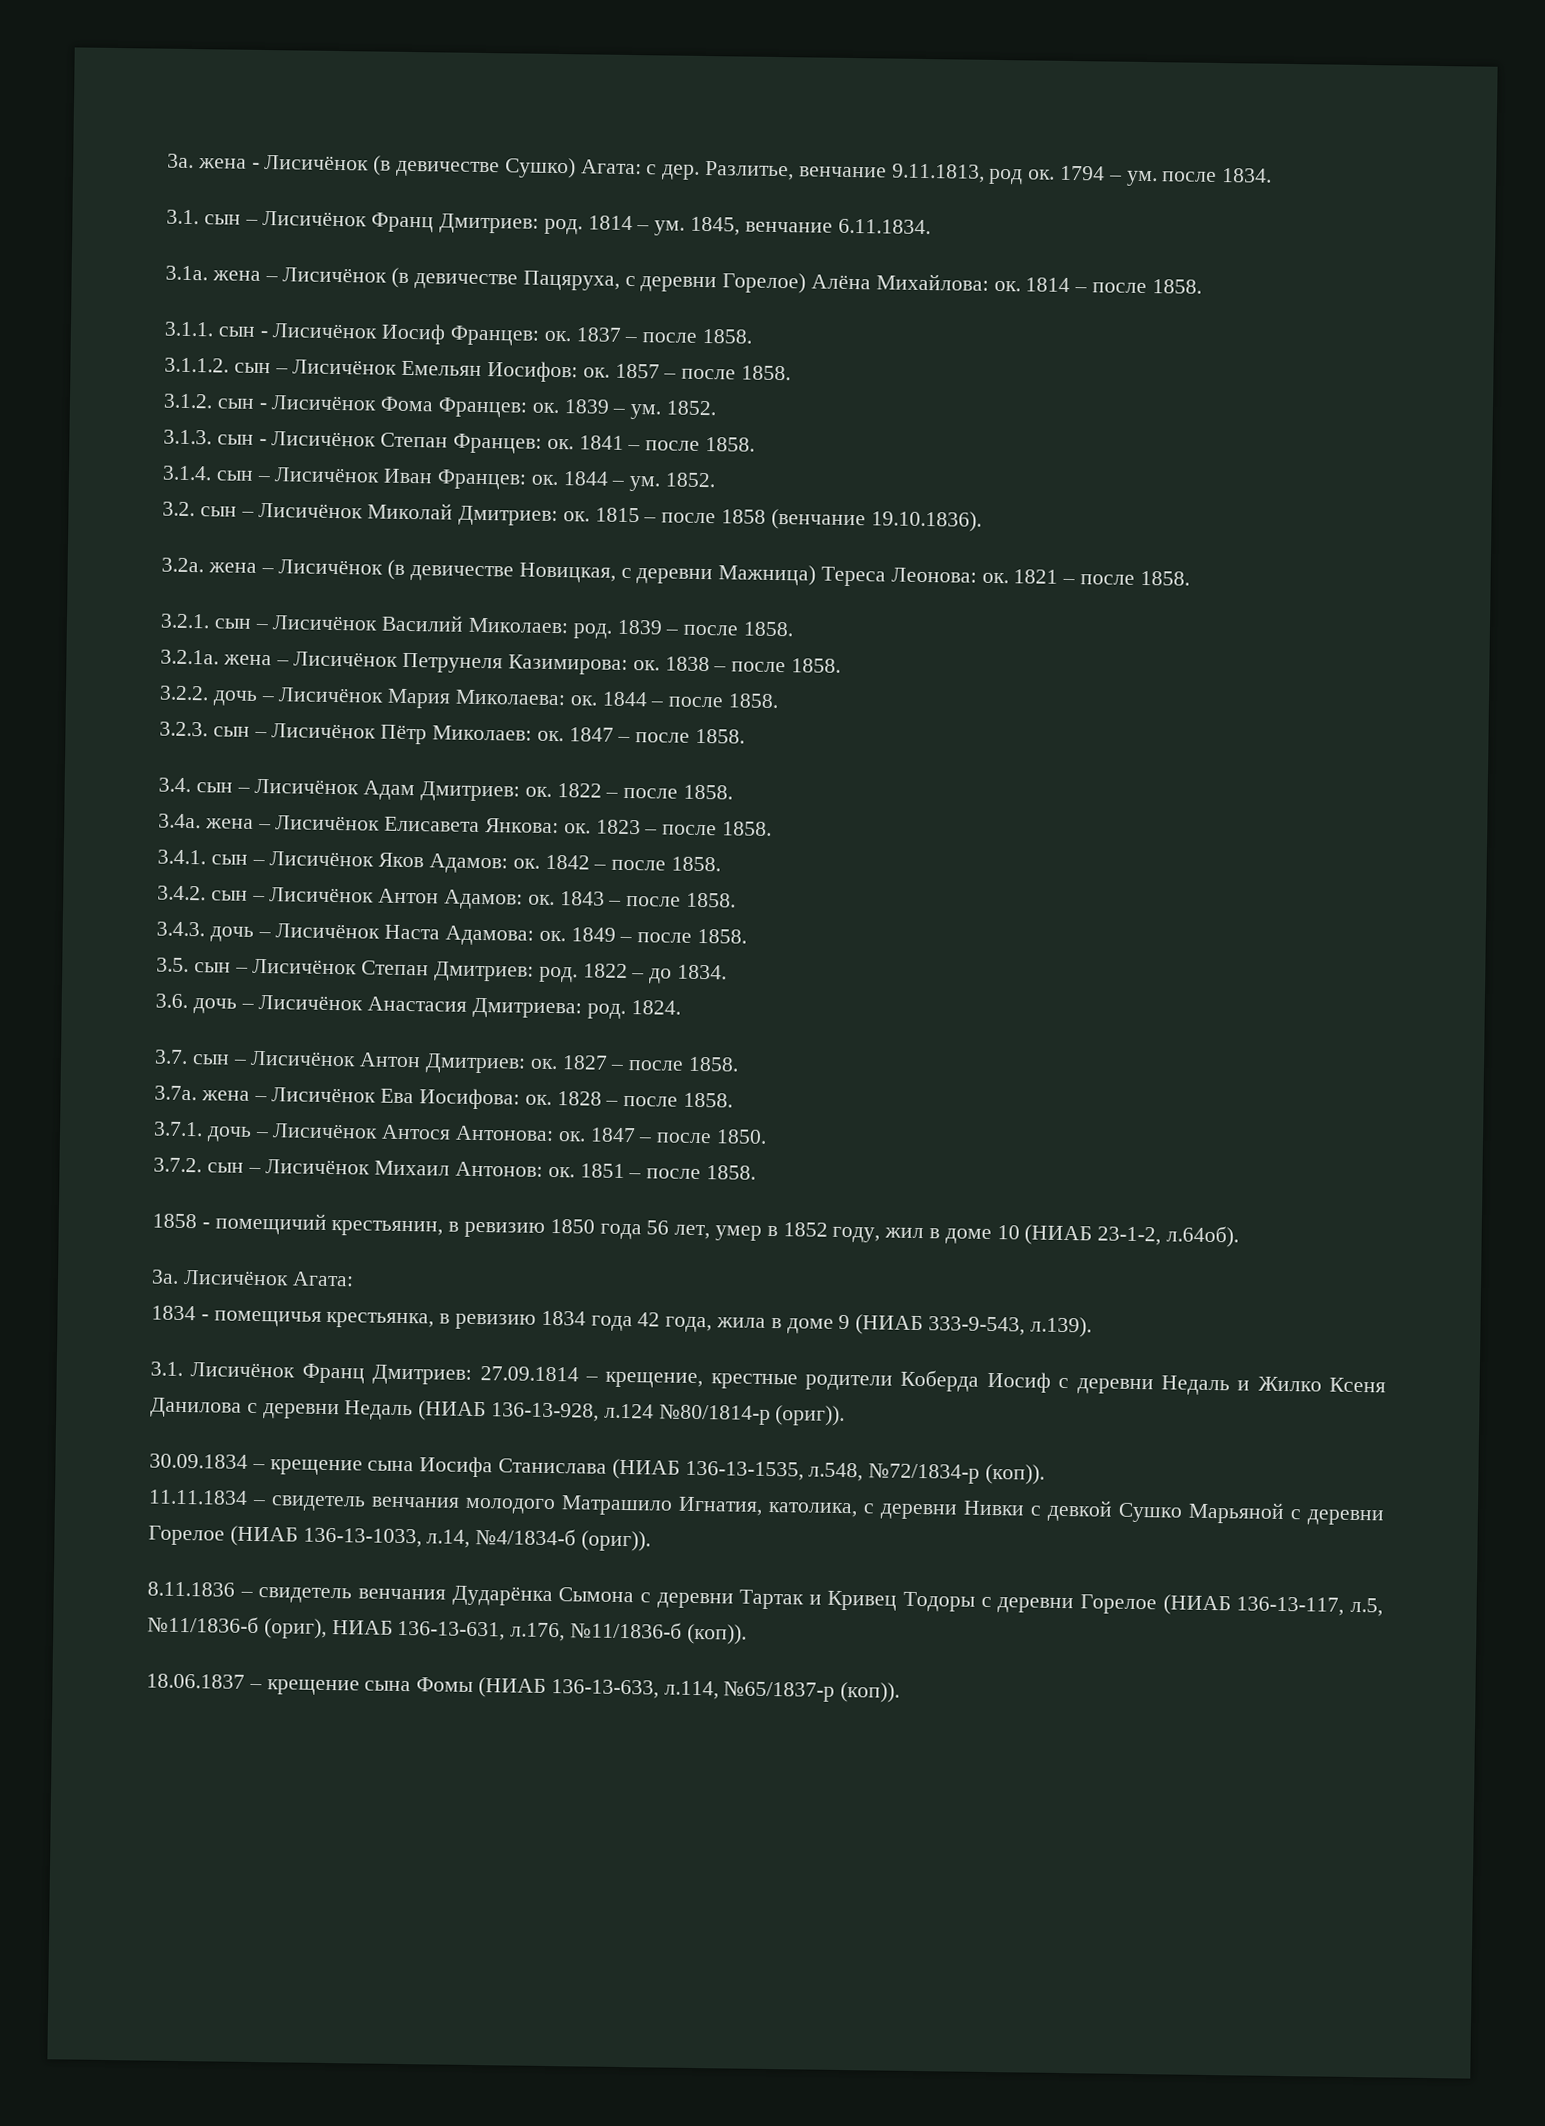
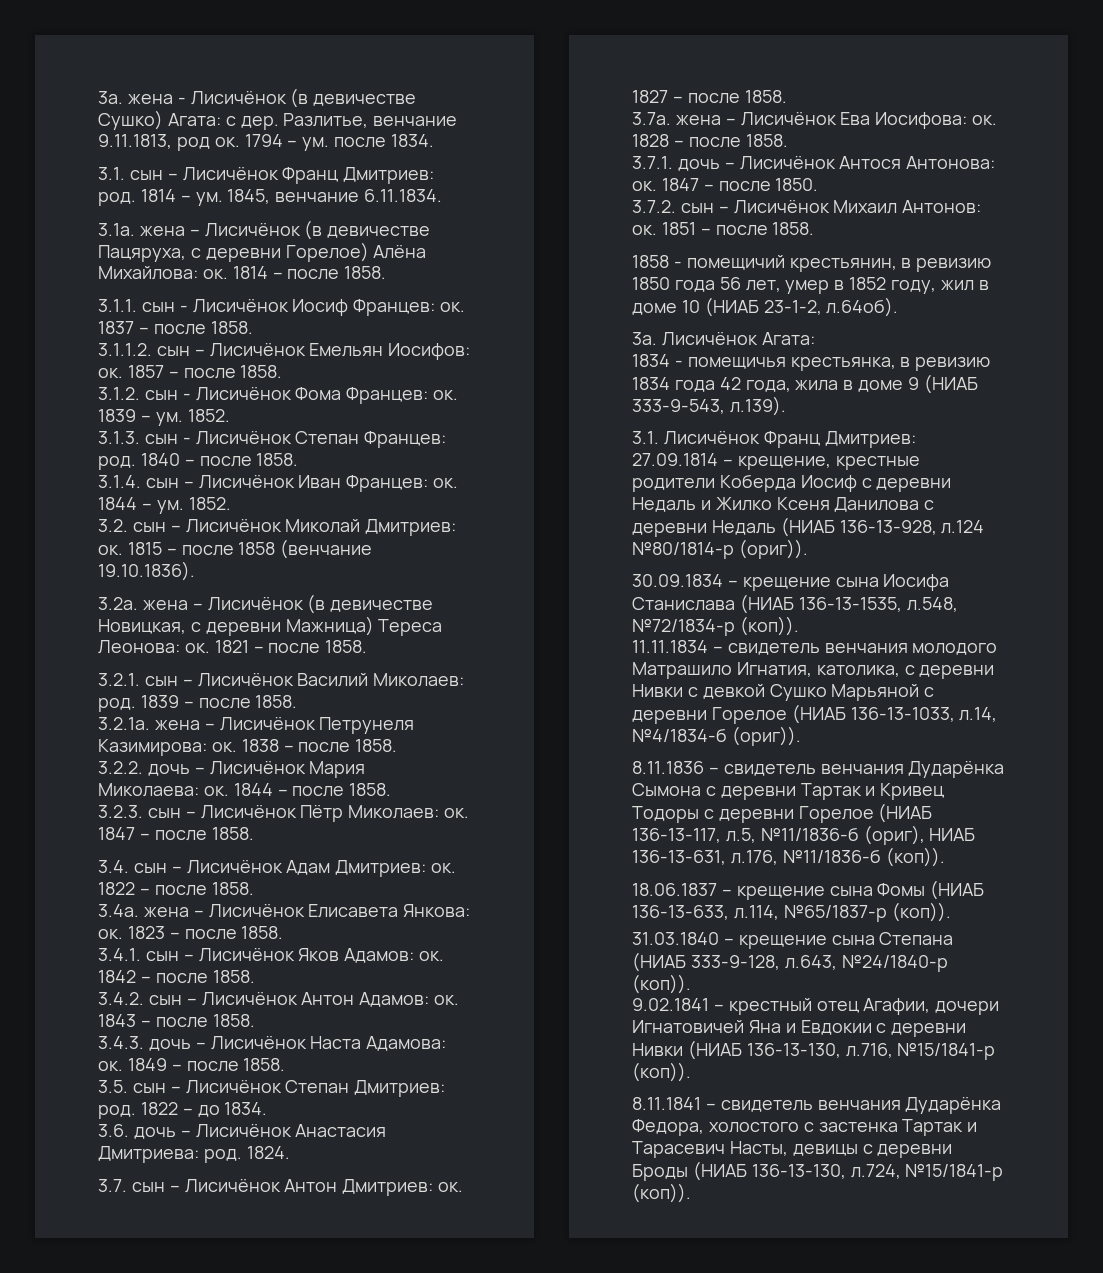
- 3.1.3. сын - Лисичёнок Степан Францев: ок. 1841 – после 1858.
+ 3.1.3. сын - Лисичёнок Степан Францев: род. 1840 – после 1858.
+ 31.03.1840 – крещение сына Степана (НИАБ 333-9-128, л.643, №24/1840-р (коп)).
+ 9.02.1841 – крестный отец Агафии, дочери Игнатовичей Яна и Евдокии с деревни Нивки (НИАБ 136-13-130, л.716, №15/1841-р (коп)).
+ 8.11.1841 – свидетель венчания Дударёнка Федора, холостого с застенка Тартак и Тарасевич Насты, девицы с деревни Броды (НИАБ 136-13-130, л.724, №15/1841-р (коп)).

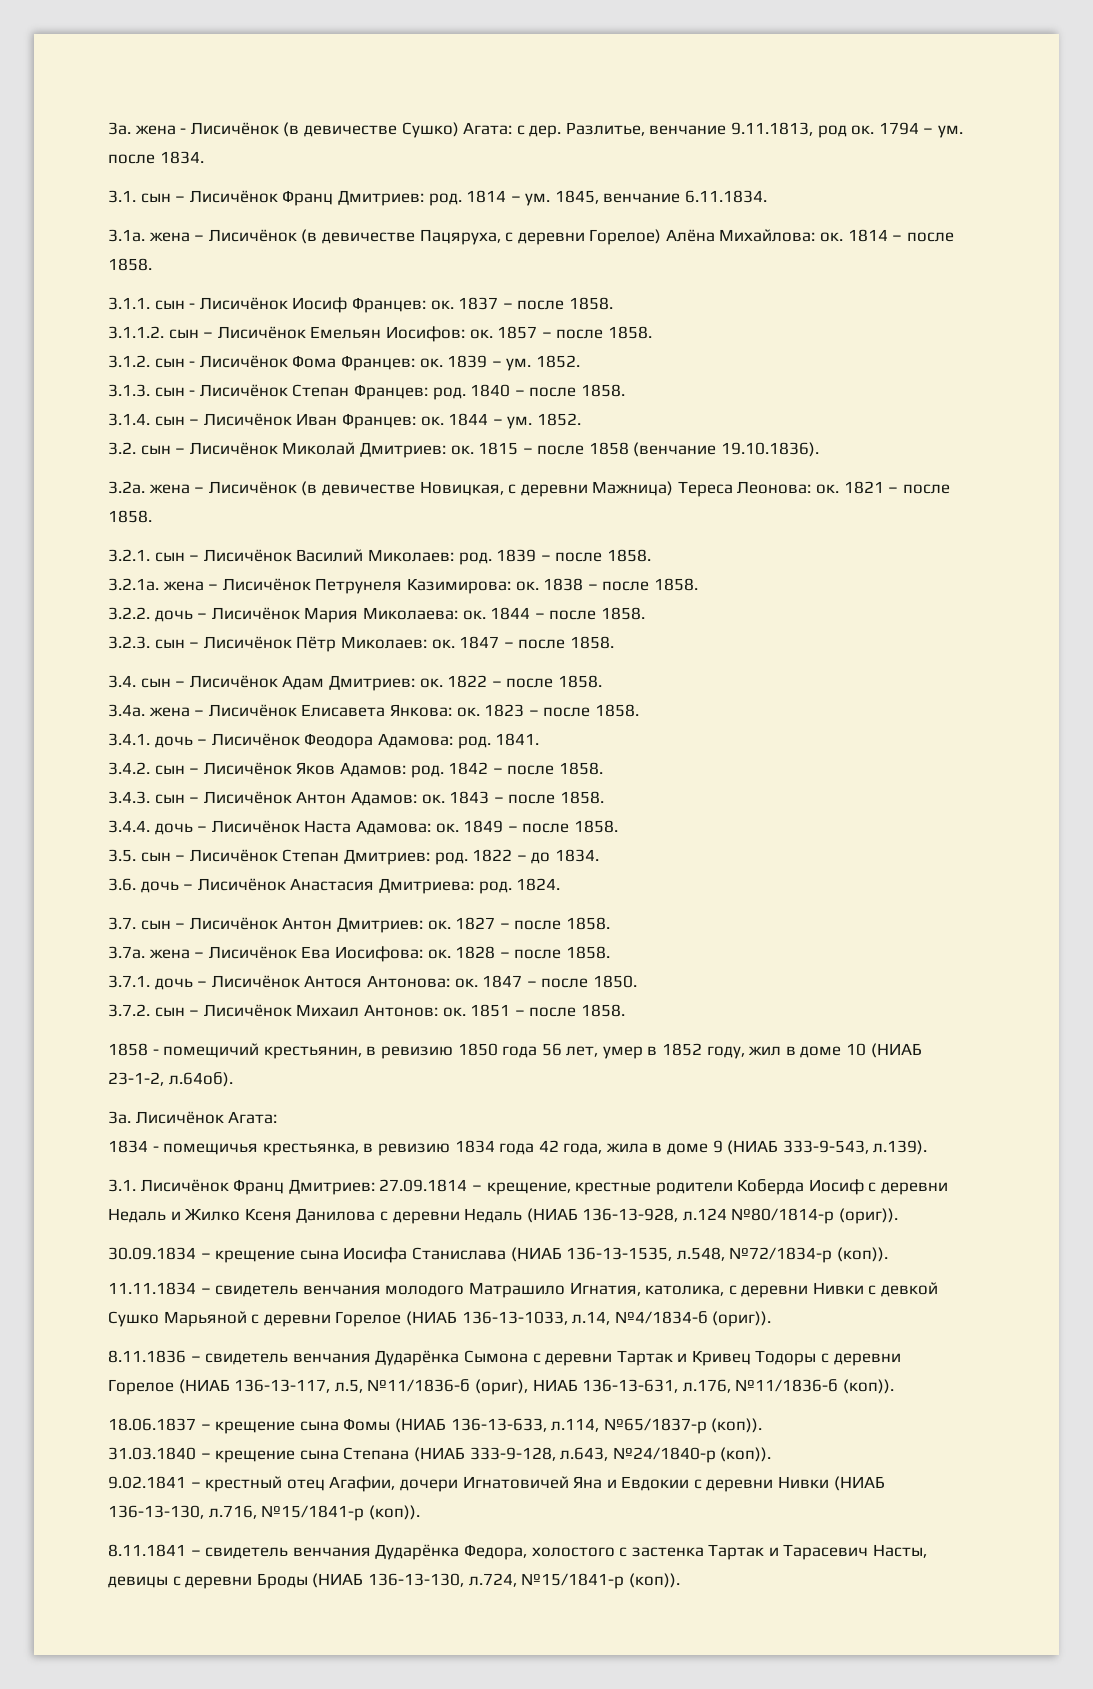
- 3.4.1. сын – Лисичёнок Яков Адамов: ок.
+ 3.4.1. дочь – Лисичёнок Феодора Адамова: род. 1841.
+ 3.4.2. сын – Лисичёнок Яков Адамов: род.
- 3.4.2. сын – Лисичёнок Антон Адамов: ок.
+ 3.4.3. сын – Лисичёнок Антон Адамов: ок.
- 3.4.3. дочь – Лисичёнок Наста Адамова: ок.
+ 3.4.4. дочь – Лисичёнок Наста Адамова: ок.

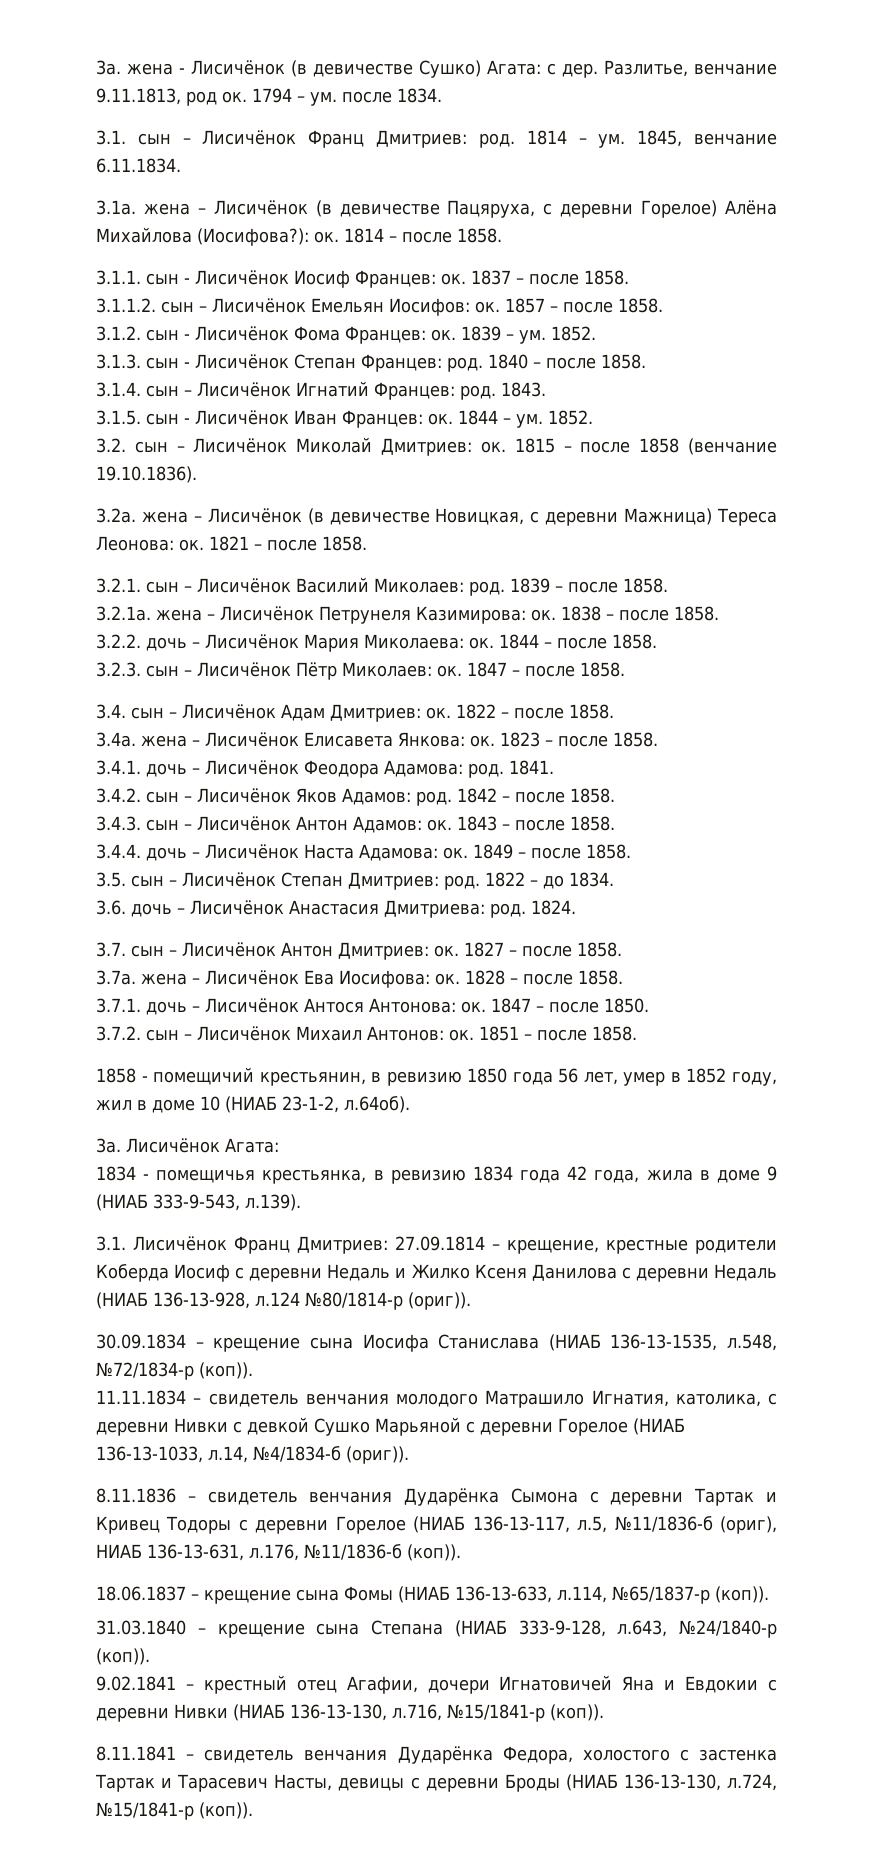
- 3.1а. жена – Лисичёнок (в девичестве Пацяруха, с деревни Горелое) Алёна Михайлова: ок.
+ 3.1а. жена – Лисичёнок (в девичестве Пацяруха, с деревни Горелое) Алёна Михайлова (Иосифова?): ок.
- 3.1.4. сын – Лисичёнок Иван Францев: ок.
+ 3.1.4. сын – Лисичёнок Игнатий Францев: род. 1843.
+ 3.1.5. сын - Лисичёнок Иван Францев: ок.

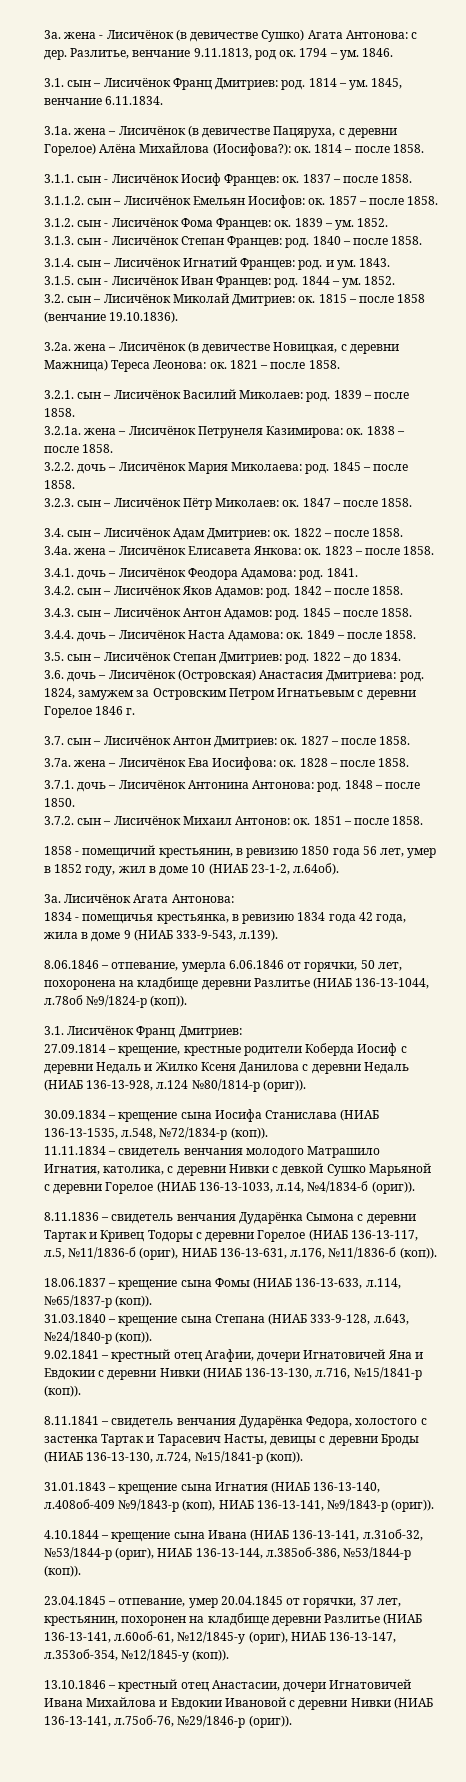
- 3а. жена - Лисичёнок (в девичестве Сушко) Агата: с дер.
+ 3а. жена - Лисичёнок (в девичестве Сушко) Агата Антонова: с дер.
- 1794 – ум. после 1834.
+ 1794 – ум. 1846.
- 3.1.4. сын – Лисичёнок Игнатий Францев: род.
+ 3.1.4. сын – Лисичёнок Игнатий Францев: род. и ум.
- 3.1.5. сын - Лисичёнок Иван Францев: ок.
+ 3.1.5. сын - Лисичёнок Иван Францев: род.
- 3.2.2. дочь – Лисичёнок Мария Миколаева: ок. 1844 – после 1858.
+ 3.2.2. дочь – Лисичёнок Мария Миколаева: род. 1845 – после 1858.
- 3.4.3. сын – Лисичёнок Антон Адамов: ок. 1843 – после 1858.
+ 3.4.3. сын – Лисичёнок Антон Адамов: род. 1845 – после 1858.
- 3.6. дочь – Лисичёнок Анастасия Дмитриева: род.
+ 3.6. дочь – Лисичёнок (Островская) Анастасия Дмитриева: род.
- 1824.
+ 1824, замужем за Островским Петром Игнатьевым с деревни Горелое 1846 г.
- 3.7.1. дочь – Лисичёнок Антося Антонова: ок. 1847 – после 1850.
+ 3.7.1. дочь – Лисичёнок Антонина Антонова: род. 1848 – после 1850.
- Лисичёнок Агата:
+ Лисичёнок Агата Антонова:
+ 8.06.1846 – отпевание, умерла 6.06.1846 от горячки, 50 лет, похоронена на кладбище деревни Разлитье (НИАБ 136-13-1044, л.78об №9/1824-р (коп)).
- 3.1. Лисичёнок Франц Дмитриев: 27.09.1814 – крещение, крестные родители Коберда Иосиф с деревни Недаль и Жилко Ксеня Данилова с деревни Недаль (НИАБ 136-13-928, л.124 №80/1814-р (ориг)).
+ 3.1. Лисичёнок Франц Дмитриев:
+ 27.09.1814 – крещение, крестные родители Коберда Иосиф с деревни Недаль и Жилко Ксеня Данилова с деревни Недаль (НИАБ 136-13-928, л.124 №80/1814-р (ориг)).
+ 31.01.1843 – крещение сына Игнатия (НИАБ 136-13-140, л.408об-409 №9/1843-р (коп), НИАБ 136-13-141, №9/1843-р (ориг)).
+ 4.10.1844 – крещение сына Ивана (НИАБ 136-13-141, л.31об-32, №53/1844-р (ориг), НИАБ 136-13-144, л.385об-386, №53/1844-р (коп)).
+ 23.04.1845 – отпевание, умер 20.04.1845 от горячки, 37 лет, крестьянин, похоронен на кладбище деревни Разлитье (НИАБ 136-13-141, л.60об-61, №12/1845-у (ориг), НИАБ 136-13-147, л.353об-354, №12/1845-у (коп)).
+ 13.10.1846 – крестный отец Анастасии, дочери Игнатовичей Ивана Михайлова и Евдокии Ивановой с деревни Нивки (НИАБ 136-13-141, л.75об-76, №29/1846-р (ориг)).

